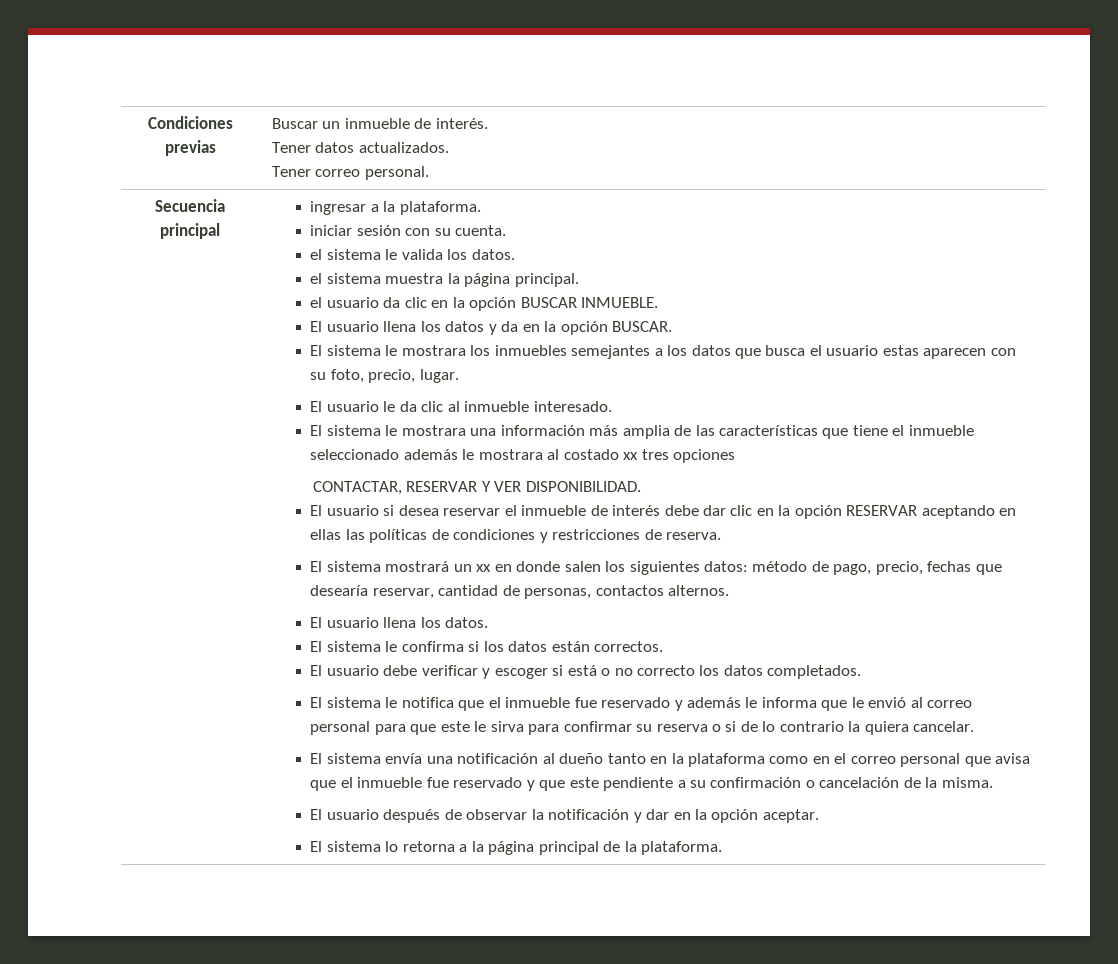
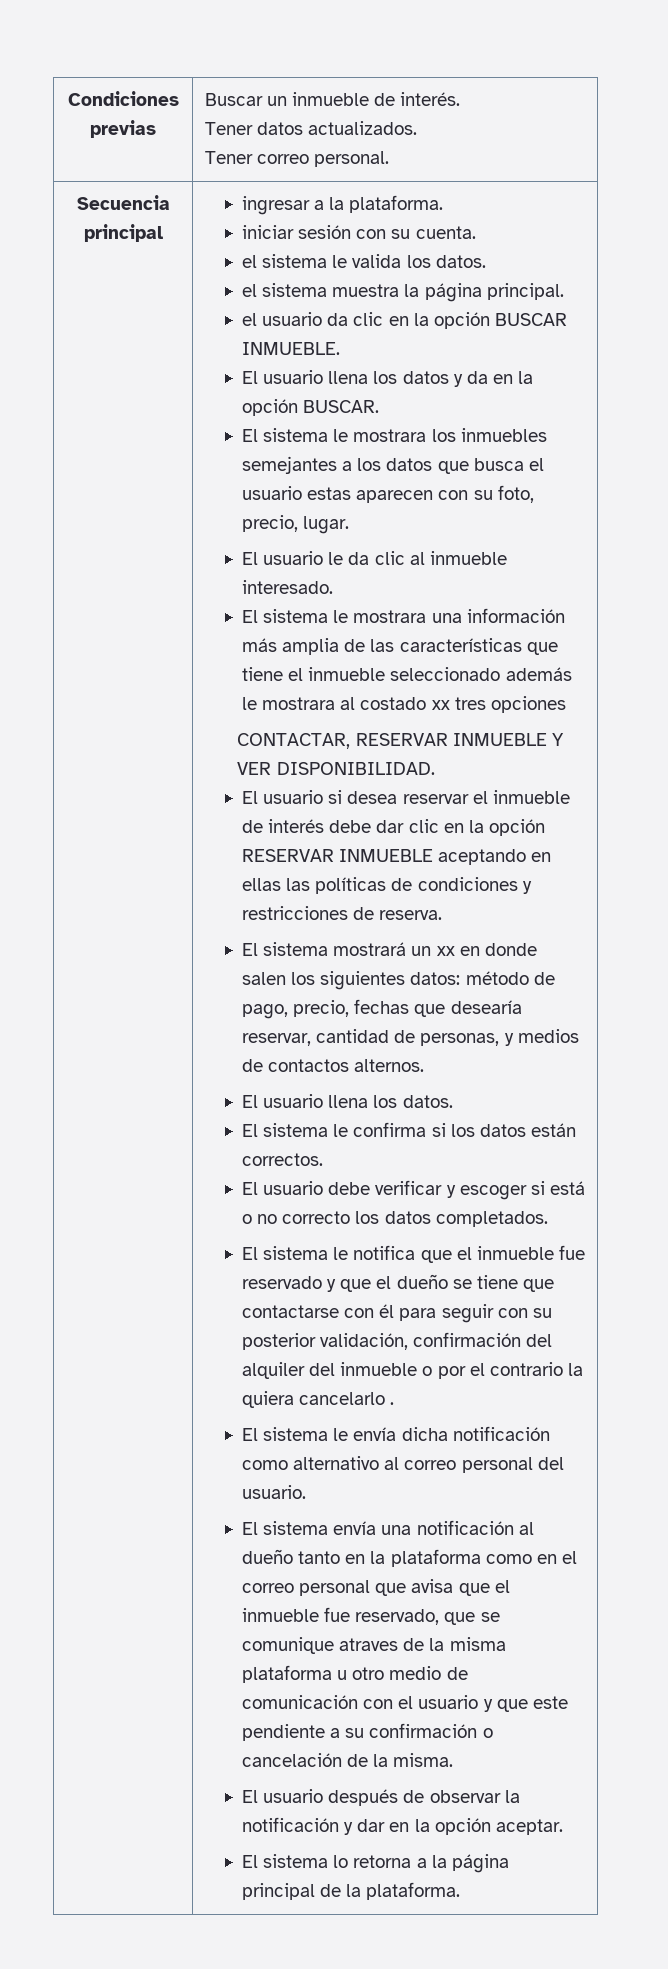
- CONTACTAR, RESERVAR Y VER DISPONIBILIDAD.
+ CONTACTAR, RESERVAR INMUEBLE Y VER DISPONIBILIDAD.
- El usuario si desea reservar el inmueble de interés debe dar clic en la opción RESERVAR aceptando en ellas las políticas de condiciones y restricciones de reserva.
+ El usuario si desea reservar el inmueble de interés debe dar clic en la opción RESERVAR INMUEBLE aceptando en ellas las políticas de condiciones y restricciones de reserva.
- El sistema mostrará un xx en donde salen los siguientes datos: método de pago, precio, fechas que desearía reservar, cantidad de personas, contactos alternos.
+ El sistema mostrará un xx en donde salen los siguientes datos: método de pago, precio, fechas que desearía reservar, cantidad de personas, y medios de contactos alternos.
- El sistema le notifica que el inmueble fue reservado y además le informa que le envió al correo personal para que este le sirva para confirmar su reserva o si de lo contrario la quiera cancelar.
+ El sistema le notifica que el inmueble fue reservado y que el dueño se tiene que contactarse con él para seguir con su posterior validación, confirmación del alquiler del inmueble o por el contrario la quiera cancelarlo .
+ El sistema le envía dicha notificación como alternativo al correo personal del usuario.
- El sistema envía una notificación al dueño tanto en la plataforma como en el correo personal que avisa que el inmueble fue reservado y que este pendiente a su confirmación o cancelación de la misma.
+ El sistema envía una notificación al dueño tanto en la plataforma como en el correo personal que avisa que el inmueble fue reservado, que se comunique atraves de la misma plataforma u otro medio de comunicación con el usuario y que este pendiente a su confirmación o cancelación de la misma.

